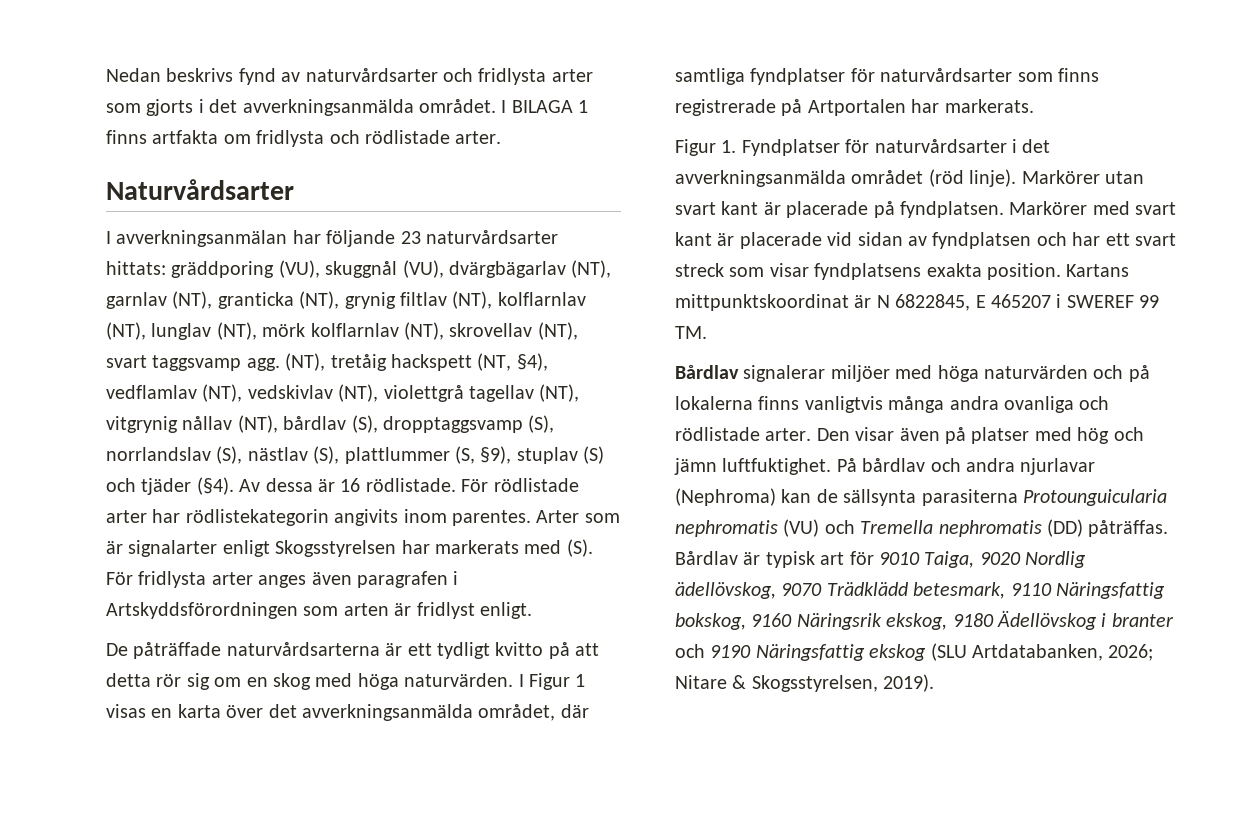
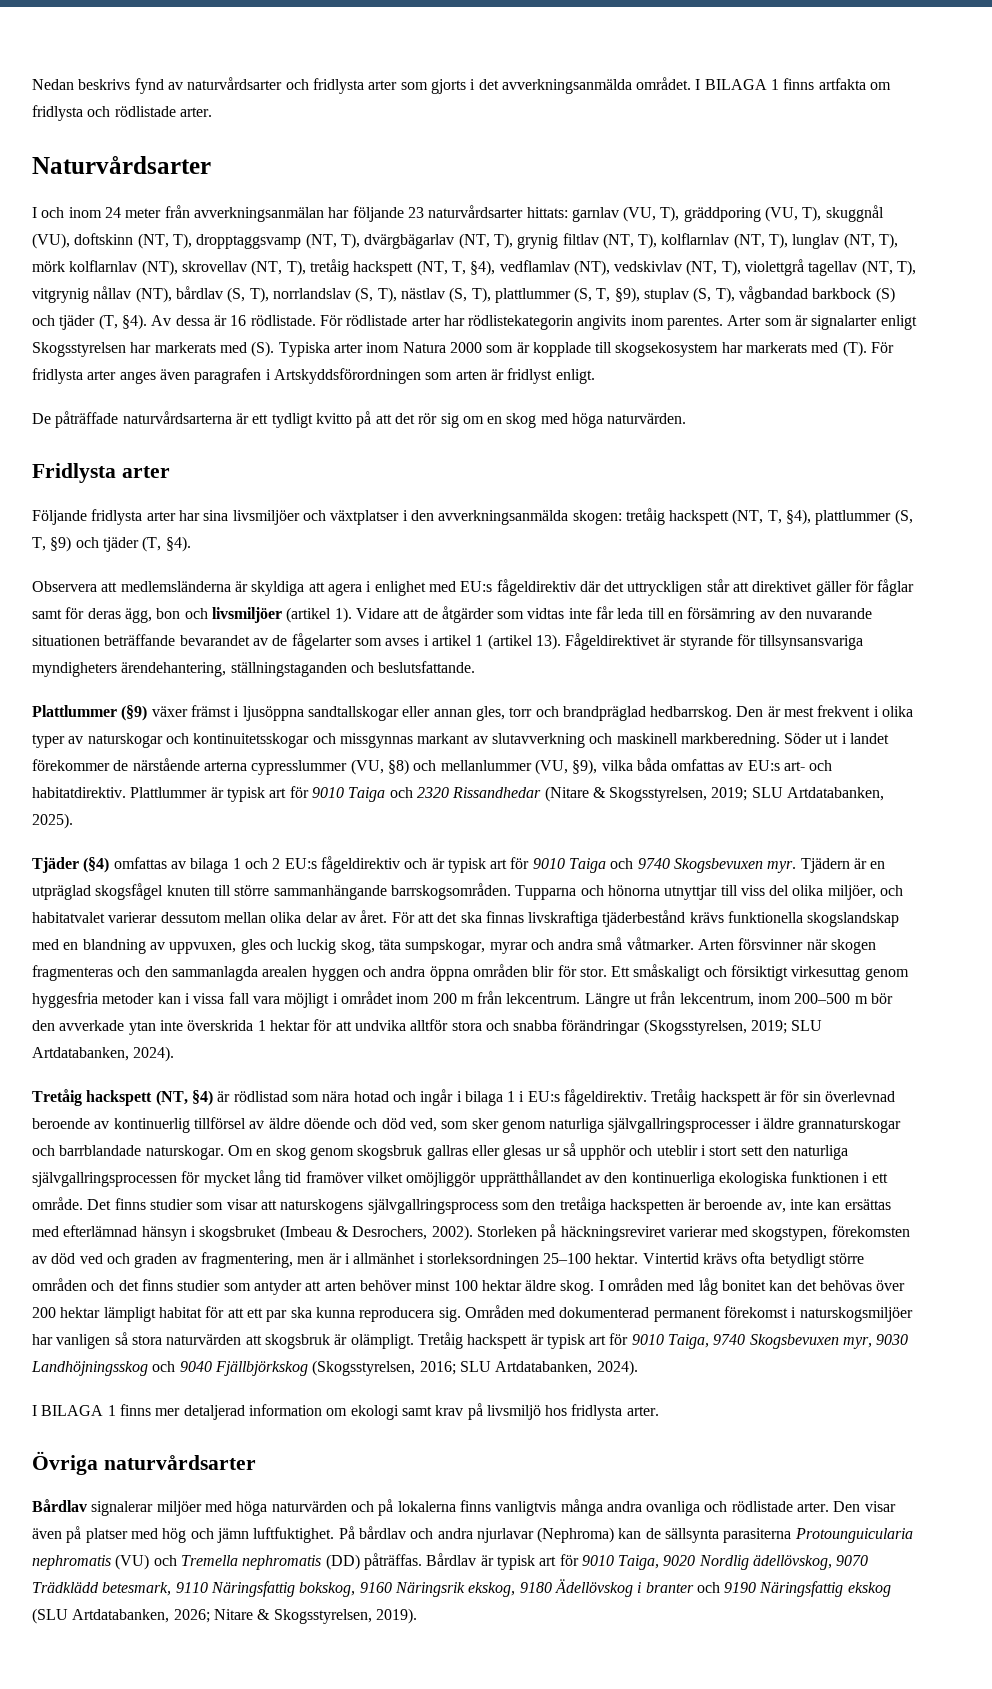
- I avverkningsanmälan har följande 23 naturvårdsarter hittats: gräddporing (VU), skuggnål (VU), dvärgbägarlav (NT), garnlav (NT), granticka (NT), grynig filtlav (NT), kolflarnlav (NT), lunglav (NT), mörk kolflarnlav (NT), skrovellav (NT), svart taggsvamp agg. (NT), tretåig hackspett (NT, §4), vedflamlav (NT), vedskivlav (NT), violettgrå tagellav (NT), vitgrynig nållav (NT), bårdlav (S), dropptaggsvamp (S), norrlandslav (S), nästlav (S), plattlummer (S, §9), stuplav (S) och tjäder (§4).
+ I och inom 24 meter från avverkningsanmälan har följande 23 naturvårdsarter hittats: garnlav (VU, T), gräddporing (VU, T), skuggnål (VU), doftskinn (NT, T), dropptaggsvamp (NT, T), dvärgbägarlav (NT, T), grynig filtlav (NT, T), kolflarnlav (NT, T), lunglav (NT, T), mörk kolflarnlav (NT), skrovellav (NT, T), tretåig hackspett (NT, T, §4), vedflamlav (NT), vedskivlav (NT, T), violettgrå tagellav (NT, T), vitgrynig nållav (NT), bårdlav (S, T), norrlandslav (S, T), nästlav (S, T), plattlummer (S, T, §9), stuplav (S, T), vågbandad barkbock (S) och tjäder (T, §4).
- Arter som är signalarter enligt Skogsstyrelsen har markerats med (S). För fridlysta arter anges även paragrafen i Artskyddsförordningen som arten är fridlyst enligt.
+ Arter som är signalarter enligt Skogsstyrelsen har markerats med (S). Typiska arter inom Natura 2000 som är kopplade till skogsekosystem har markerats med (T). För fridlysta arter anges även paragrafen i Artskyddsförordningen som arten är fridlyst enligt.
- De påträffade naturvårdsarterna är ett tydligt kvitto på att detta rör sig om en skog med höga naturvärden. I Figur 1 visas en karta över det avverkningsanmälda området, där samtliga fyndplatser för naturvårdsarter som finns registrerade på Artportalen har markerats.
- Figur 1. Fyndplatser för naturvårdsarter i det avverkningsanmälda området (röd linje). Markörer utan svart kant är placerade på fyndplatsen. Markörer med svart kant är placerade vid sidan av fyndplatsen och har ett svart streck som visar fyndplatsens exakta position. Kartans mittpunktskoordinat är N 6822845, E 465207 i SWEREF 99 TM.
+ De påträffade naturvårdsarterna är ett tydligt kvitto på att det rör sig om en skog med höga naturvärden.
+ Fridlysta arter
+ Följande fridlysta arter har sina livsmiljöer och växtplatser i den avverkningsanmälda skogen: tretåig hackspett (NT, T, §4), plattlummer (S, T, §9) och tjäder (T, §4).
+ Observera att medlemsländerna är skyldiga att agera i enlighet med EU:s fågeldirektiv där det uttryckligen står att direktivet gäller för fåglar samt för deras ägg, bon och livsmiljöer (artikel 1). Vidare att de åtgärder som vidtas inte får leda till en försämring av den nuvarande situationen beträffande bevarandet av de fågelarter som avses i artikel 1 (artikel 13). Fågeldirektivet är styrande för tillsynsansvariga myndigheters ärendehantering, ställningstaganden och beslutsfattande.
+ Plattlummer (§9) växer främst i ljusöppna sandtallskogar eller annan gles, torr och brandpräglad hedbarrskog. Den är mest frekvent i olika typer av naturskogar och kontinuitetsskogar och missgynnas markant av slutavverkning och maskinell markberedning. Söder ut i landet förekommer de närstående arterna cypresslummer (VU, §8) och mellanlummer (VU, §9), vilka båda omfattas av EU:s art- och habitatdirektiv. Plattlummer är typisk art för 9010 Taiga och 2320 Rissandhedar (Nitare & Skogsstyrelsen, 2019; SLU Artdatabanken, 2025).
+ Tjäder (§4) omfattas av bilaga 1 och 2 EU:s fågeldirektiv och är typisk art för 9010 Taiga och 9740 Skogsbevuxen myr. Tjädern är en utpräglad skogsfågel knuten till större sammanhängande barrskogsområden. Tupparna och hönorna utnyttjar till viss del olika miljöer, och habitatvalet varierar dessutom mellan olika delar av året. För att det ska finnas livskraftiga tjäderbestånd krävs funktionella skogslandskap med en blandning av uppvuxen, gles och luckig skog, täta sumpskogar, myrar och andra små våtmarker. Arten försvinner när skogen fragmenteras och den sammanlagda arealen hyggen och andra öppna områden blir för stor. Ett småskaligt och försiktigt virkesuttag genom hyggesfria metoder kan i vissa fall vara möjligt i området inom 200 m från lekcentrum. Längre ut från lekcentrum, inom 200–500 m bör den avverkade ytan inte överskrida 1 hektar för att undvika alltför stora och snabba förändringar (Skogsstyrelsen, 2019; SLU Artdatabanken, 2024).
+ Tretåig hackspett (NT, §4) är rödlistad som nära hotad och ingår i bilaga 1 i EU:s fågeldirektiv. Tretåig hackspett är för sin överlevnad beroende av kontinuerlig tillförsel av äldre döende och död ved, som sker genom naturliga självgallringsprocesser i äldre grannaturskogar och barrblandade naturskogar. Om en skog genom skogsbruk gallras eller glesas ur så upphör och uteblir i stort sett den naturliga självgallringsprocessen för mycket lång tid framöver vilket omöjliggör upprätthållandet av den kontinuerliga ekologiska funktionen i ett område. Det finns studier som visar att naturskogens självgallringsprocess som den tretåiga hackspetten är beroende av, inte kan ersättas med efterlämnad hänsyn i skogsbruket (Imbeau & Desrochers, 2002). Storleken på häckningsreviret varierar med skogstypen, förekomsten av död ved och graden av fragmentering, men är i allmänhet i storleksordningen 25–100 hektar. Vintertid krävs ofta betydligt större områden och det finns studier som antyder att arten behöver minst 100 hektar äldre skog. I områden med låg bonitet kan det behövas över 200 hektar lämpligt habitat för att ett par ska kunna reproducera sig. Områden med dokumenterad permanent förekomst i naturskogsmiljöer har vanligen så stora naturvärden att skogsbruk är olämpligt. Tretåig hackspett är typisk art för 9010 Taiga, 9740 Skogsbevuxen myr, 9030 Landhöjningsskog och 9040 Fjällbjörkskog (Skogsstyrelsen, 2016; SLU Artdatabanken, 2024).
+ I BILAGA 1 finns mer detaljerad information om ekologi samt krav på livsmiljö hos fridlysta arter.
+ Övriga naturvårdsarter

